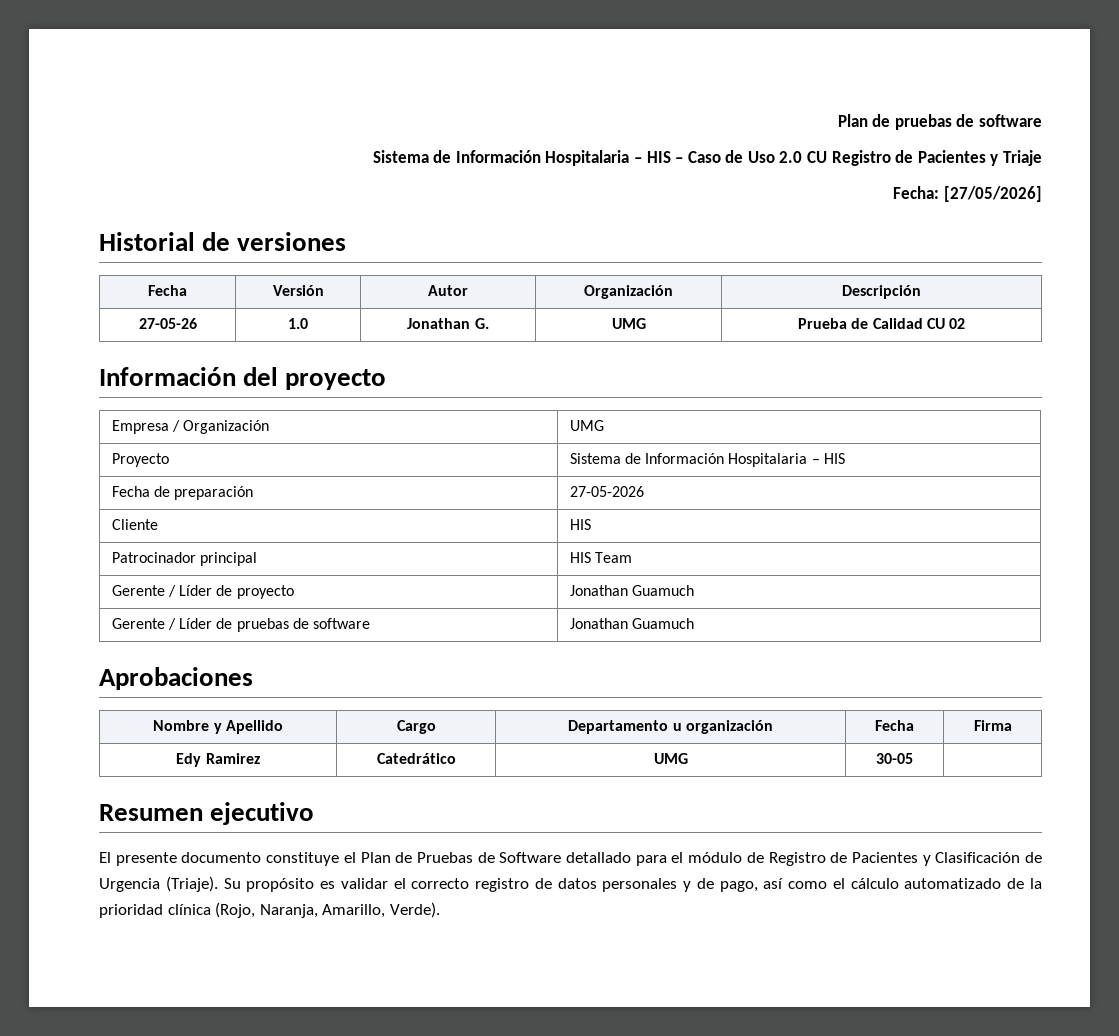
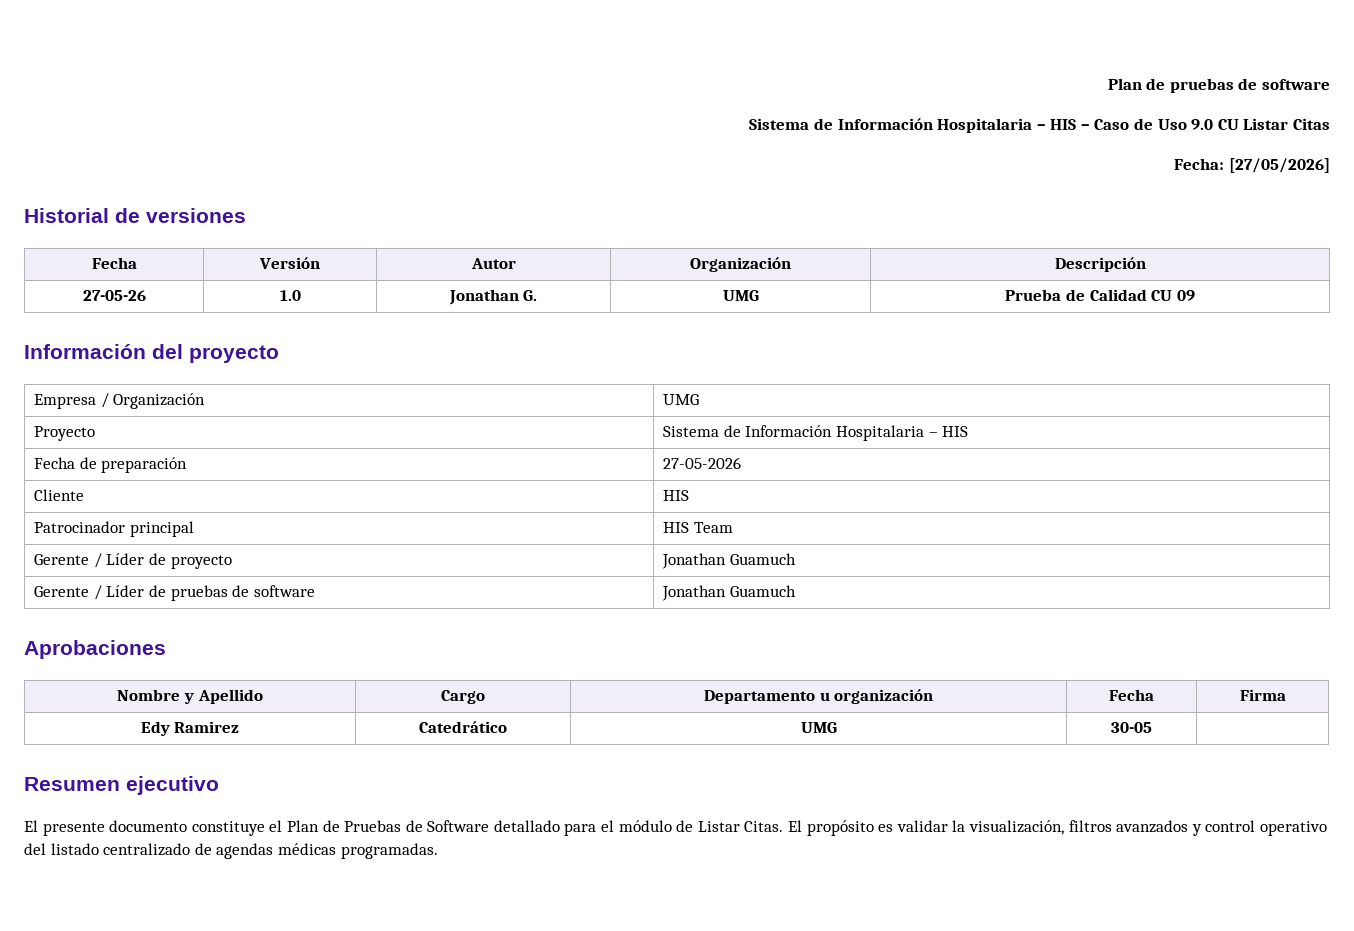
- Sistema de Información Hospitalaria – HIS – Caso de Uso 2.0 CU Registro de Pacientes y Triaje
+ Sistema de Información Hospitalaria – HIS – Caso de Uso 9.0 CU Listar Citas
- 27-05-26 | 1.0 | Jonathan G. | UMG | Prueba de Calidad CU 02
+ 27-05-26 | 1.0 | Jonathan G. | UMG | Prueba de Calidad CU 09
- El presente documento constituye el Plan de Pruebas de Software detallado para el módulo de Registro de Pacientes y Clasificación de Urgencia (Triaje). Su propósito es validar el correcto registro de datos personales y de pago, así como el cálculo automatizado de la prioridad clínica (Rojo, Naranja, Amarillo, Verde).
+ El presente documento constituye el Plan de Pruebas de Software detallado para el módulo de Listar Citas. El propósito es validar la visualización, filtros avanzados y control operativo del listado centralizado de agendas médicas programadas.

